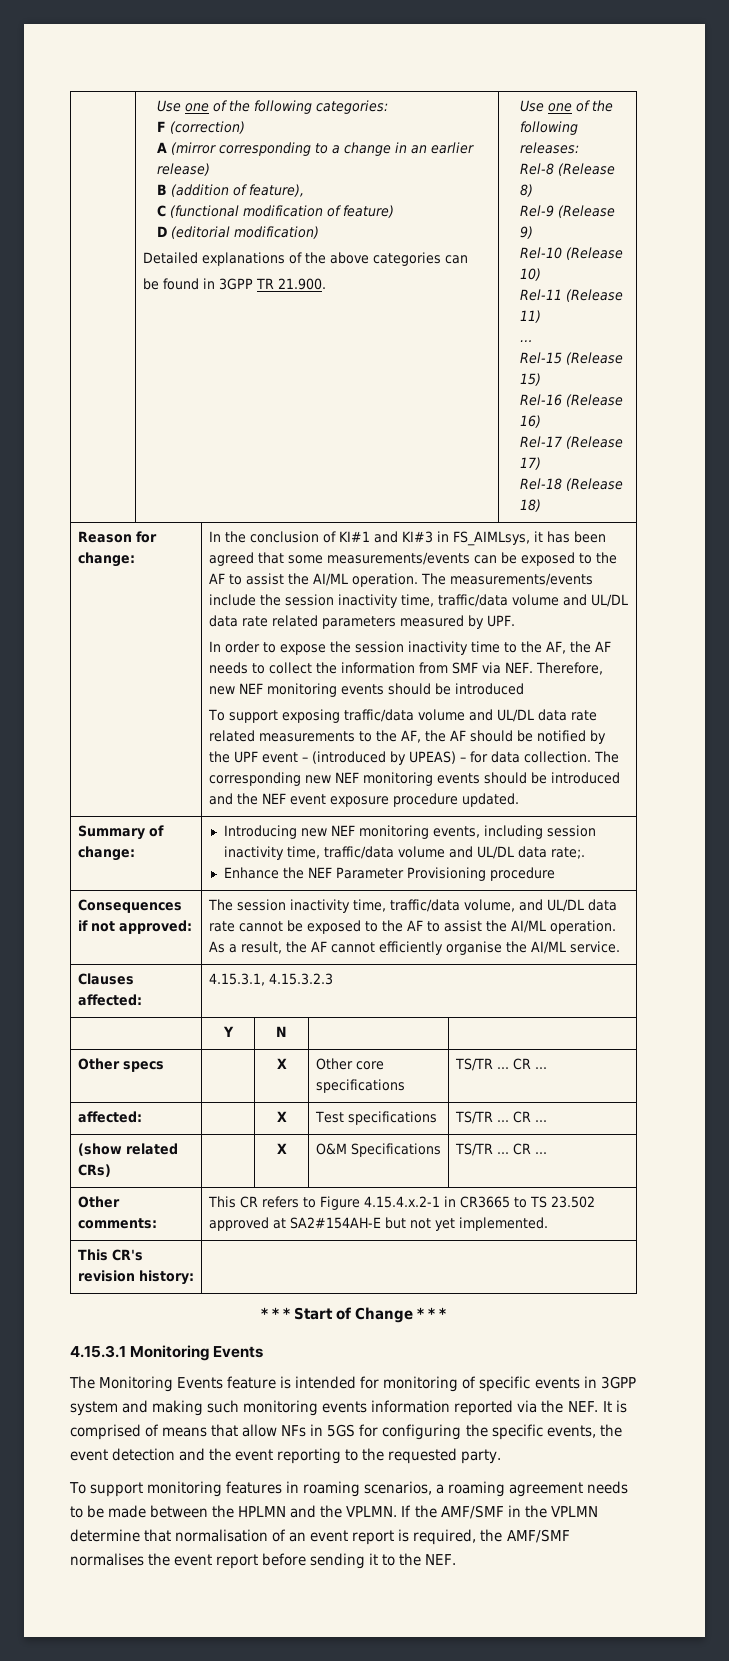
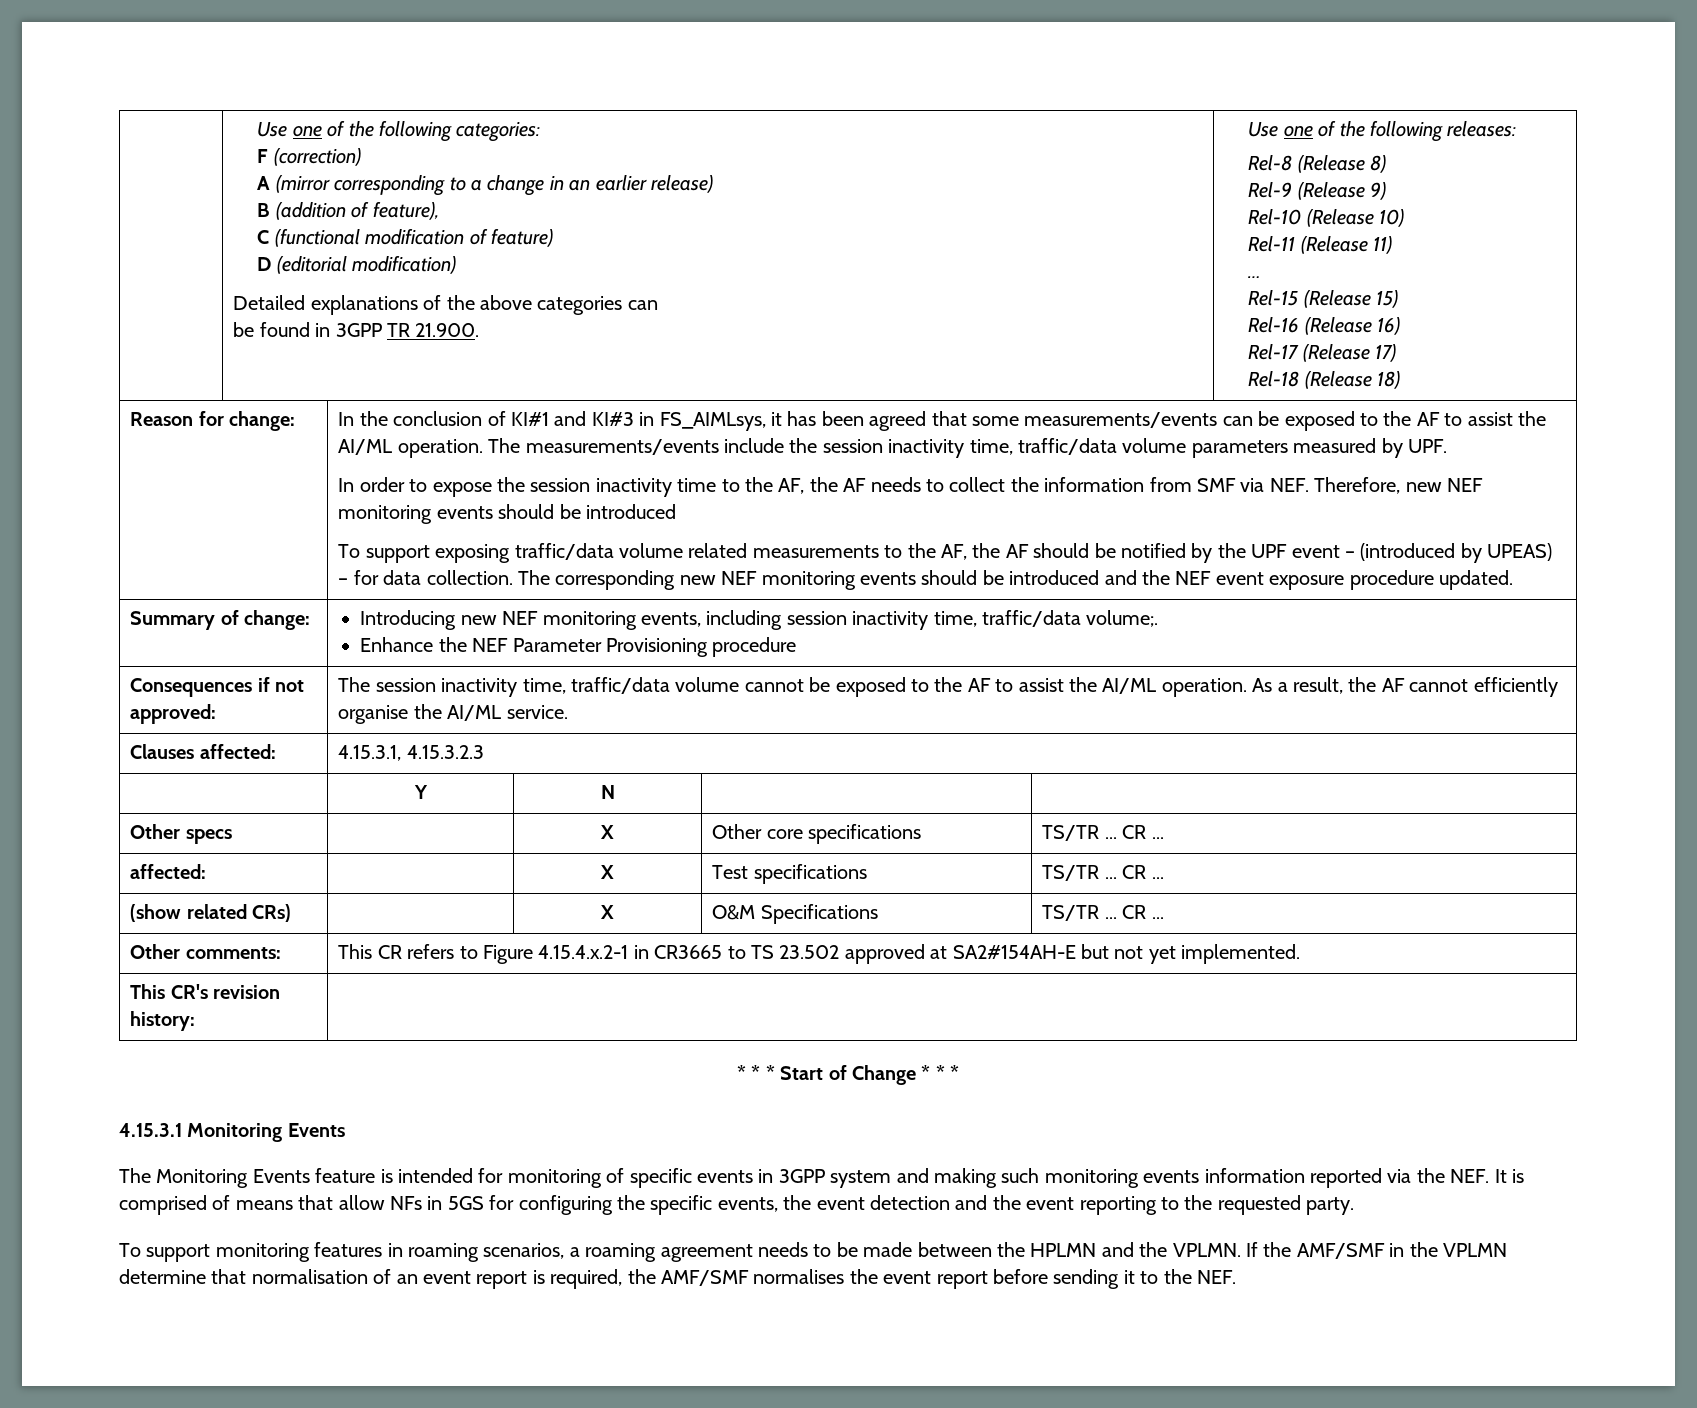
- The measurements/events include the session inactivity time, traffic/data volume and UL/DL data rate related parameters measured by UPF.
+ The measurements/events include the session inactivity time, traffic/data volume parameters measured by UPF.
- To support exposing traffic/data volume and UL/DL data rate related measurements to the AF, the AF should be notified by the UPF event – (introduced by UPEAS) – for data collection.
+ To support exposing traffic/data volume related measurements to the AF, the AF should be notified by the UPF event – (introduced by UPEAS) – for data collection.
- Summary of change: | Introducing new NEF monitoring events, including session inactivity time, traffic/data volume and UL/DL data rate;.
+ Summary of change: | Introducing new NEF monitoring events, including session inactivity time, traffic/data volume;.
- Consequences if not approved: | The session inactivity time, traffic/data volume, and UL/DL data rate cannot be exposed to the AF to assist the AI/ML operation. As a result, the AF cannot efficiently organise the AI/ML service.
+ Consequences if not approved: | The session inactivity time, traffic/data volume cannot be exposed to the AF to assist the AI/ML operation. As a result, the AF cannot efficiently organise the AI/ML service.

